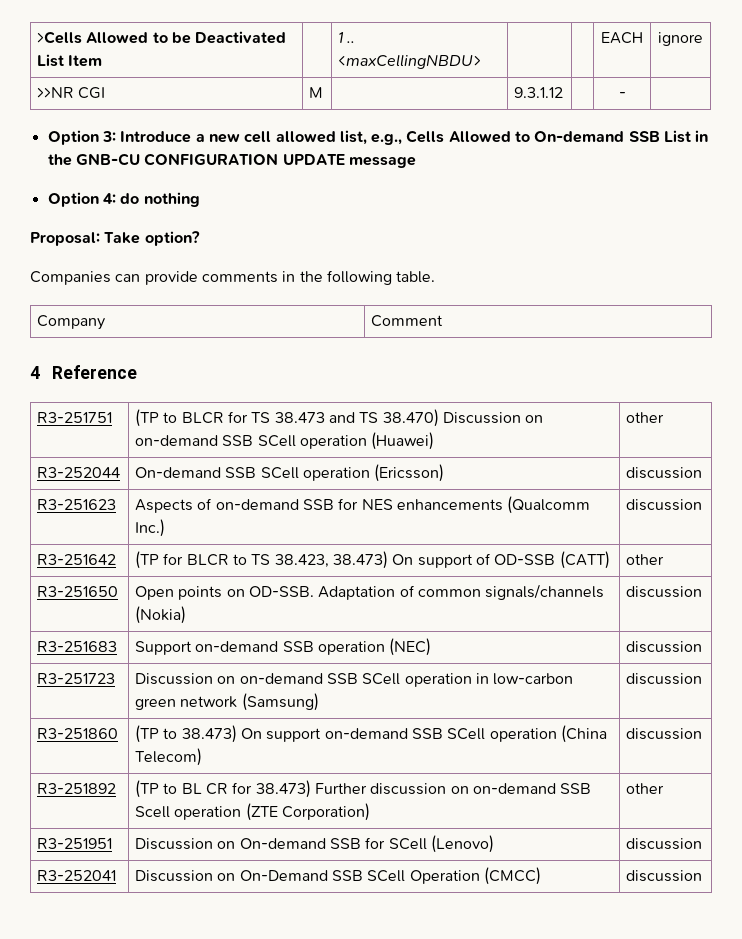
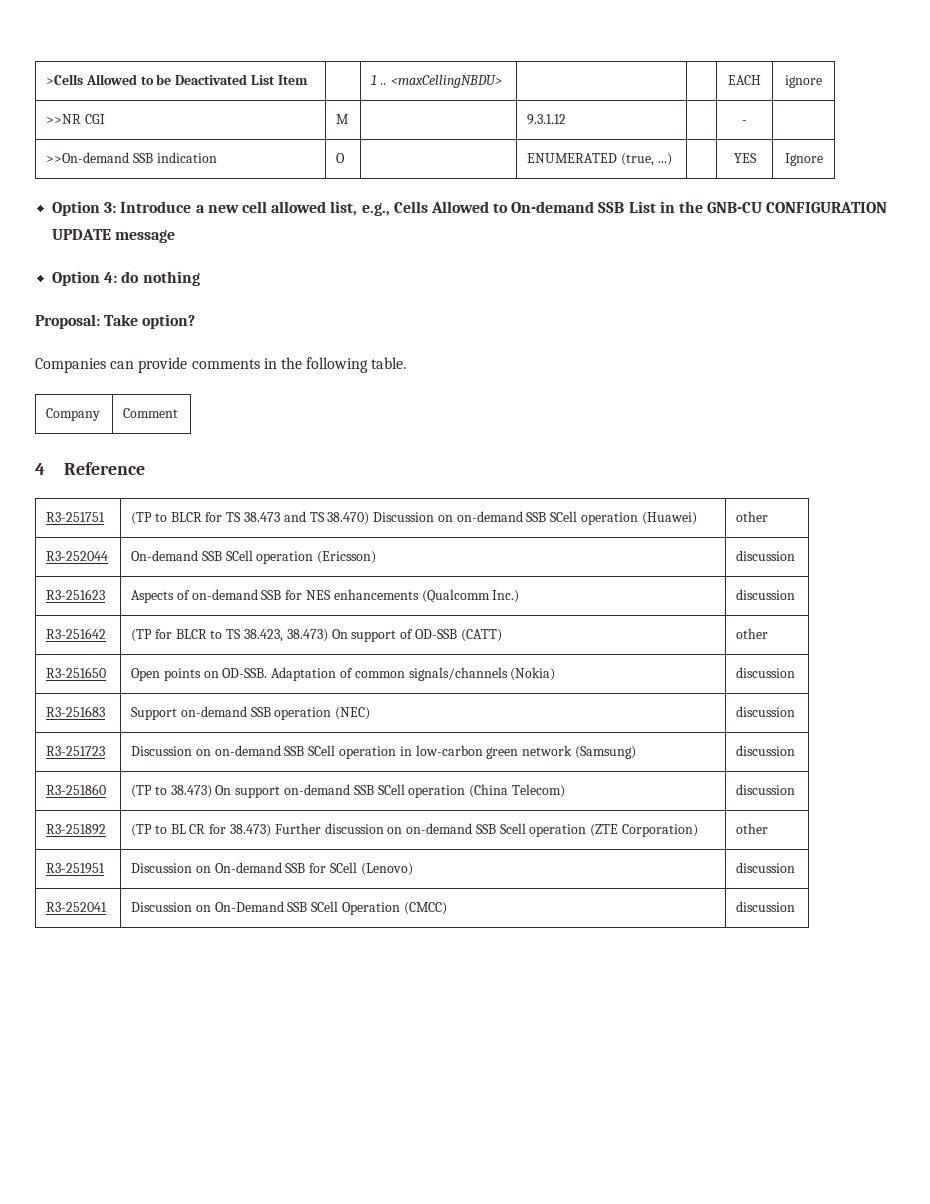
+ >>On-demand SSB indication | O | | ENUMERATED (true, ...) | | YES | Ignore

